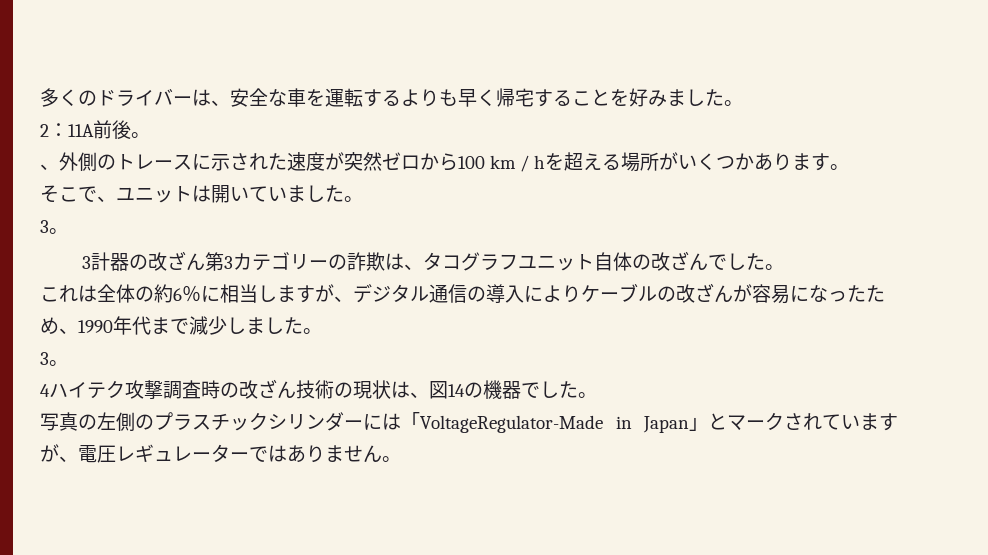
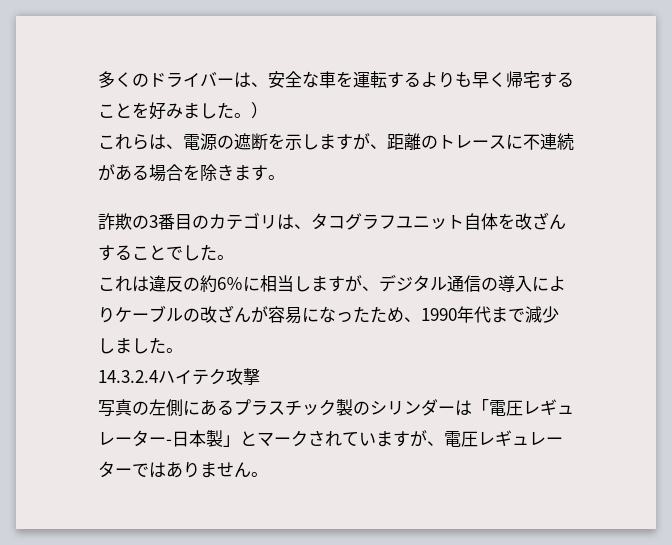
- 多くのドライバーは、安全な車を運転するよりも早く帰宅することを好みました。
- 2：11A前後。
- 、外側のトレースに示された速度が突然ゼロから100 km / hを超える場所がいくつかあります。
- そこで、ユニットは開いていました。
- 3。
- 3計器の改ざん第3カテゴリーの詐欺は、タコグラフユニット自体の改ざんでした。
+ 多くのドライバーは、安全な車を運転するよりも早く帰宅することを好みました。）
+ これらは、電源の遮断を示しますが、距離のトレースに不連続がある場合を除きます。
+ 詐欺の3番目のカテゴリは、タコグラフユニット自体を改ざんすることでした。
- これは全体の約6％に相当しますが、デジタル通信の導入によりケーブルの改ざんが容易になったため、1990年代まで減少しました。
- 3。
- 4ハイテク攻撃調査時の改ざん技術の現状は、図14の機器でした。
+ これは違反の約6％に相当しますが、デジタル通信の導入によりケーブルの改ざんが容易になったため、1990年代まで減少しました。
+ 14.3.2.4ハイテク攻撃
- 写真の左側のプラスチックシリンダーには「VoltageRegulator-Made in Japan」とマークされていますが、電圧レギュレーターではありません。
+ 写真の左側にあるプラスチック製のシリンダーは「電圧レギュレーター-日本製」とマークされていますが、電圧レギュレーターではありません。

